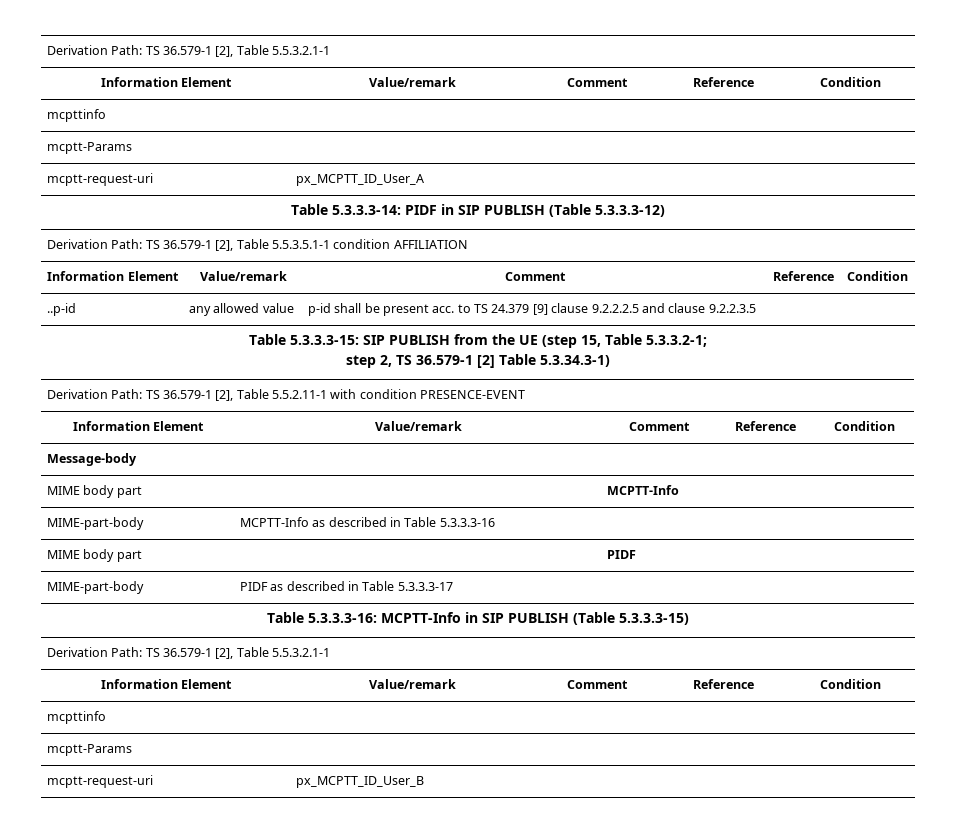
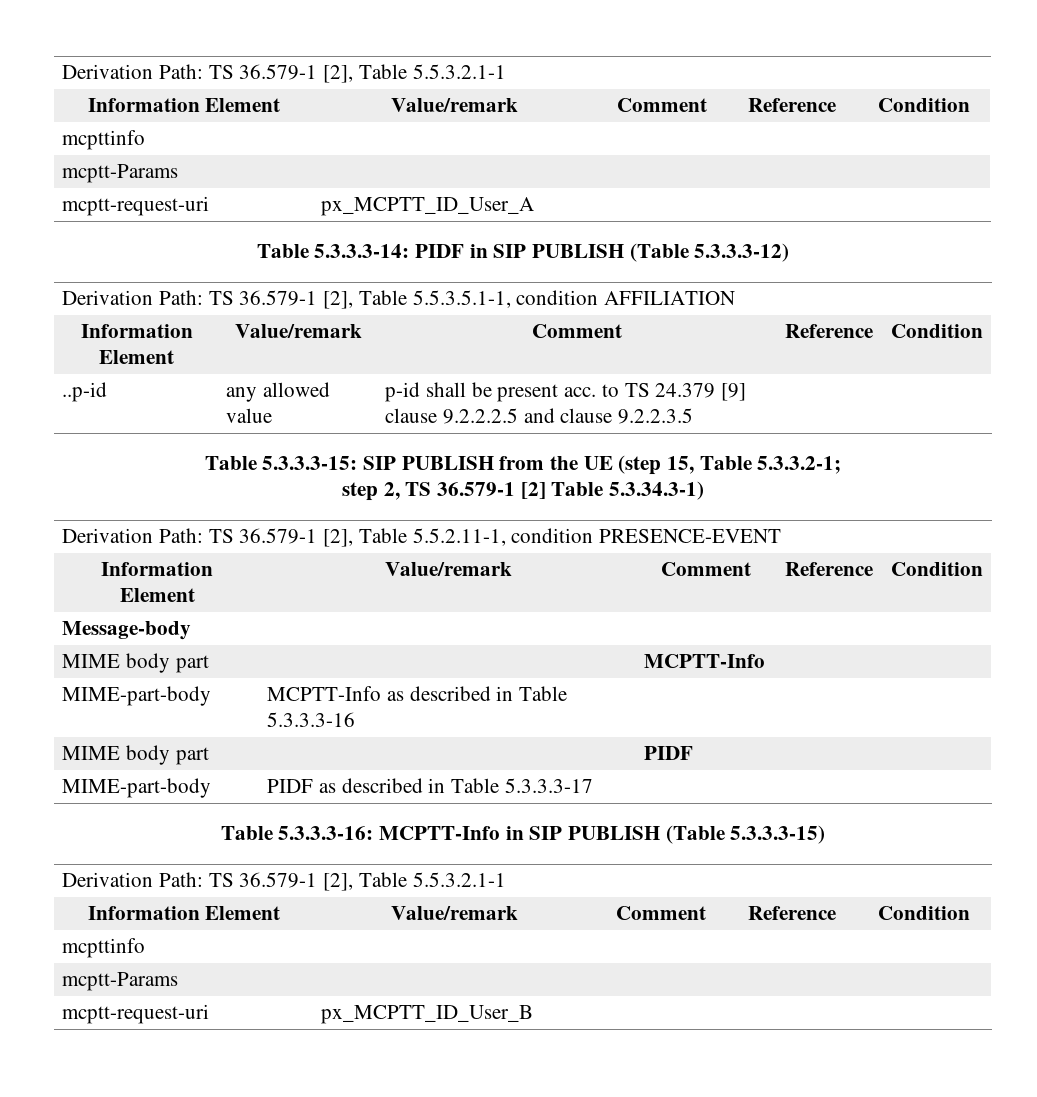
- Derivation Path: TS 36.579-1 [2], Table 5.5.3.5.1-1 condition AFFILIATION
+ Derivation Path: TS 36.579-1 [2], Table 5.5.3.5.1-1, condition AFFILIATION
- Derivation Path: TS 36.579-1 [2], Table 5.5.2.11-1 with condition PRESENCE-EVENT
+ Derivation Path: TS 36.579-1 [2], Table 5.5.2.11-1, condition PRESENCE-EVENT

